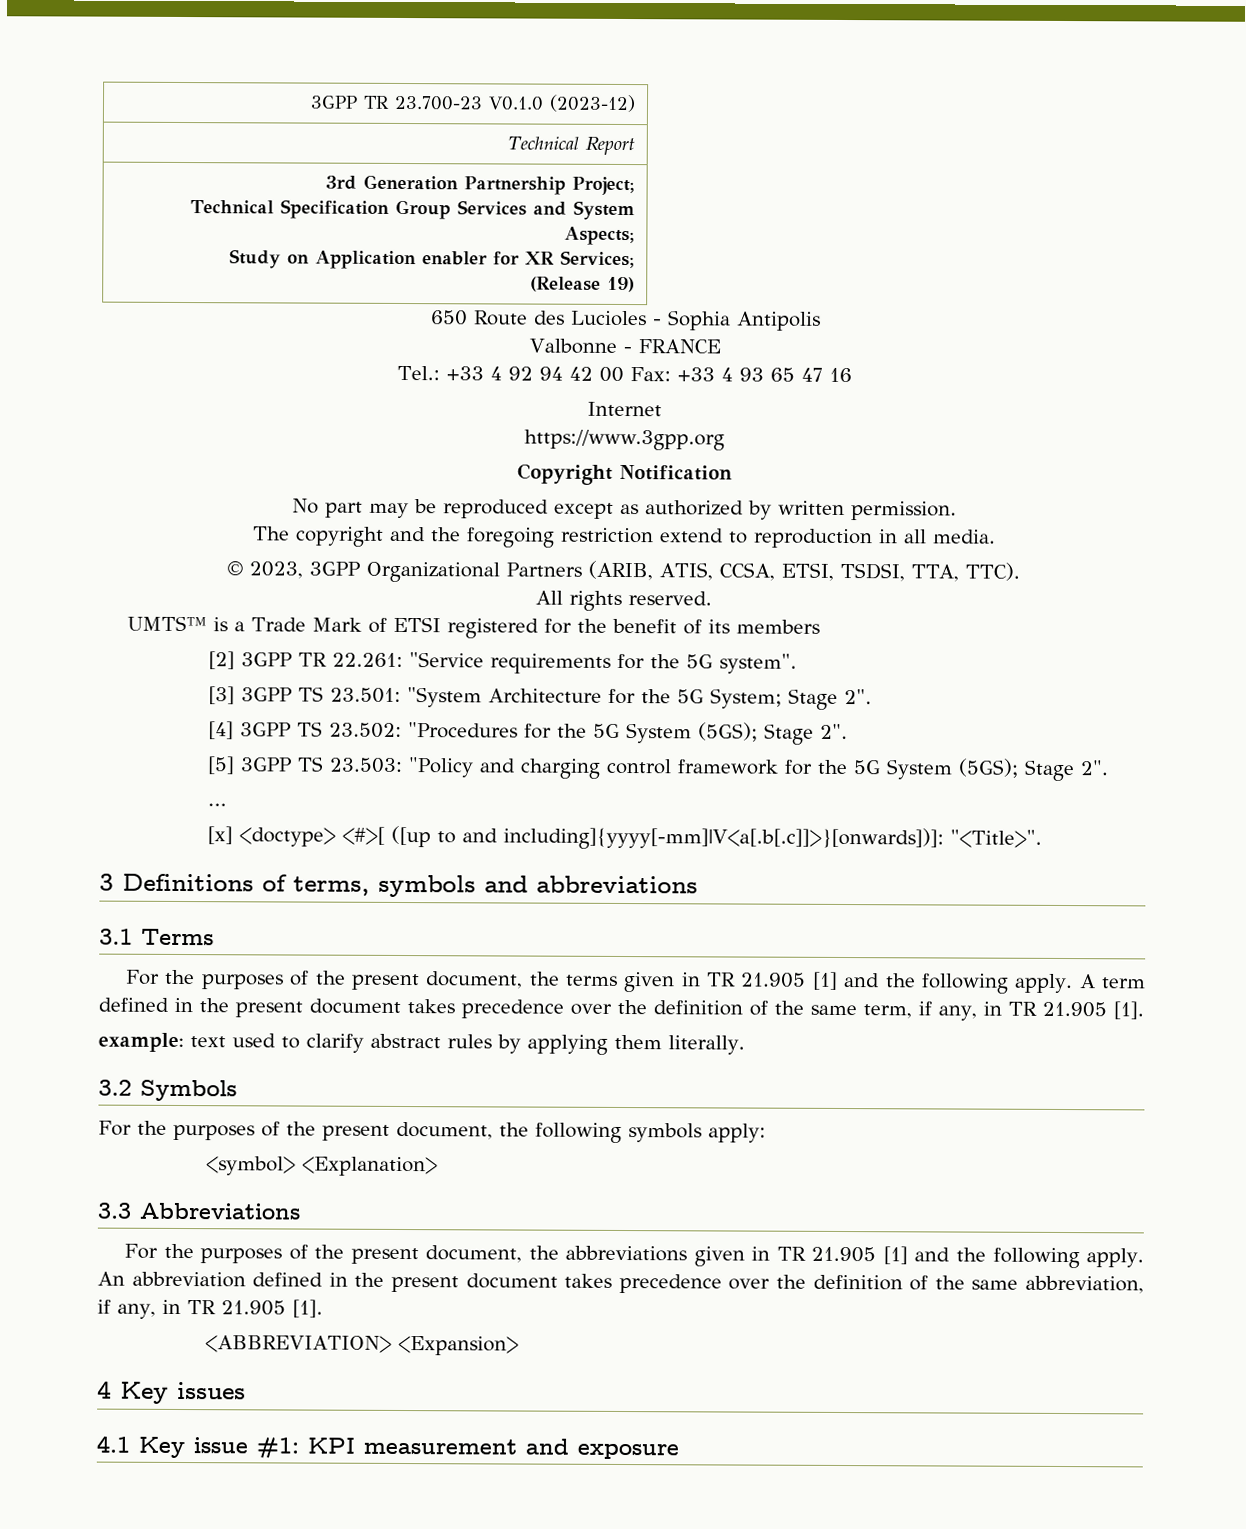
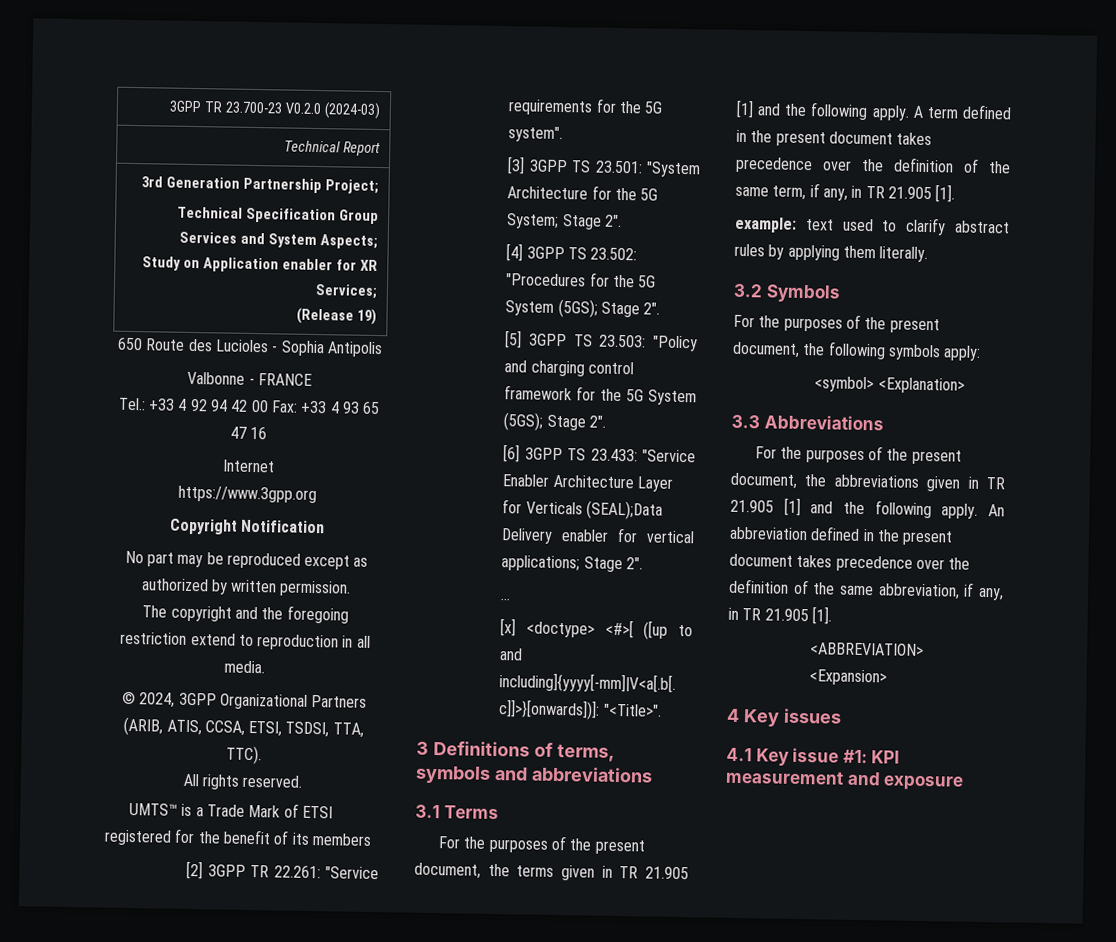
- 3GPP TR 23.700-23 V0.1.0 (2023-12)
+ 3GPP TR 23.700-23 V0.2.0 (2024-03)
- © 2023, 3GPP Organizational Partners (ARIB, ATIS, CCSA, ETSI, TSDSI, TTA, TTC).
+ © 2024, 3GPP Organizational Partners (ARIB, ATIS, CCSA, ETSI, TSDSI, TTA, TTC).
+ [6] 3GPP TS 23.433: "Service Enabler Architecture Layer for Verticals (SEAL);Data Delivery enabler for vertical applications; Stage 2".

